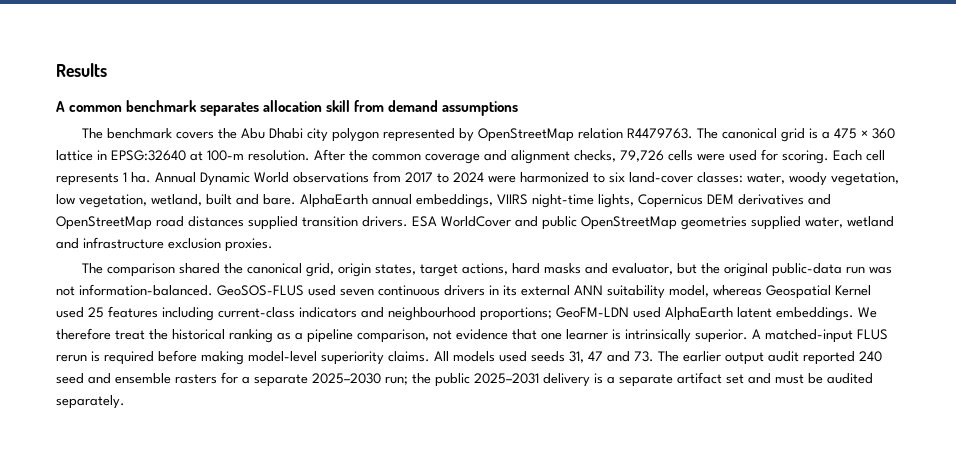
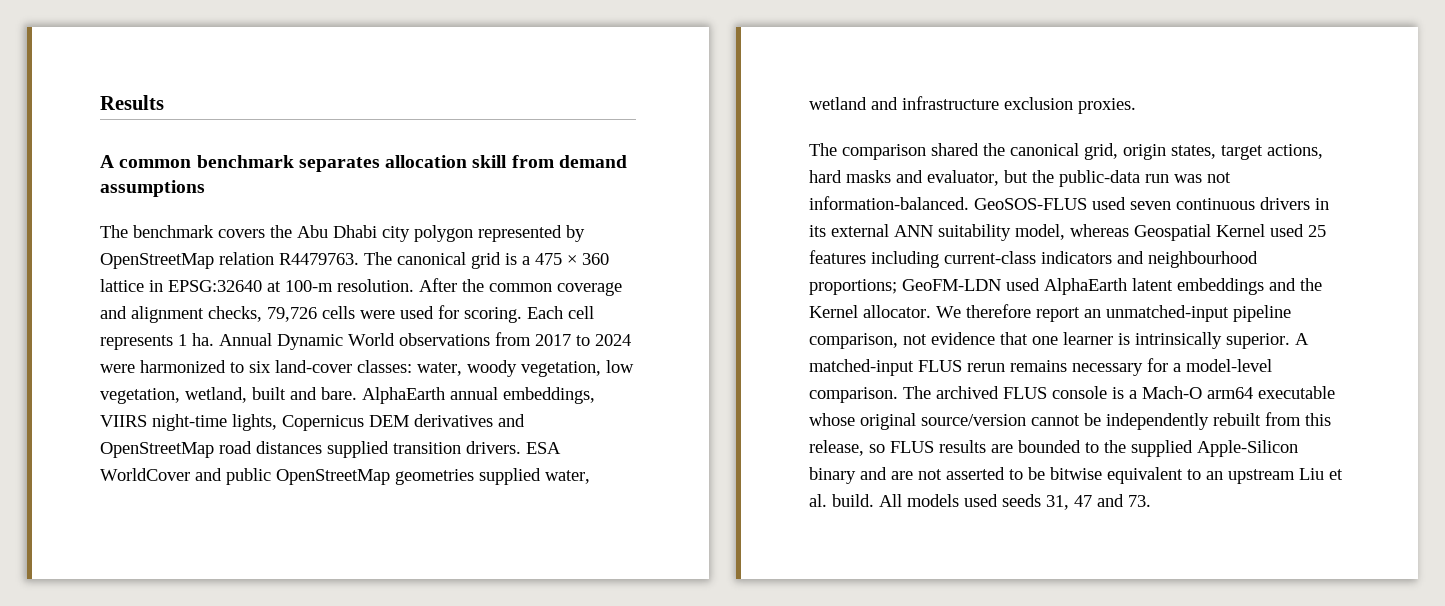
- The comparison shared the canonical grid, origin states, target actions, hard masks and evaluator, but the original public-data run was not information-balanced.
+ The comparison shared the canonical grid, origin states, target actions, hard masks and evaluator, but the public-data run was not information-balanced.
- GeoSOS-FLUS used seven continuous drivers in its external ANN suitability model, whereas Geospatial Kernel used 25 features including current-class indicators and neighbourhood proportions; GeoFM-LDN used AlphaEarth latent embeddings. We therefore treat the historical ranking as a pipeline comparison, not evidence that one learner is intrinsically superior.
+ GeoSOS-FLUS used seven continuous drivers in its external ANN suitability model, whereas Geospatial Kernel used 25 features including current-class indicators and neighbourhood proportions; GeoFM-LDN used AlphaEarth latent embeddings and the Kernel allocator. We therefore report an unmatched-input pipeline comparison, not evidence that one learner is intrinsically superior.
- A matched-input FLUS rerun is required before making model-level superiority claims.
+ A matched-input FLUS rerun remains necessary for a model-level comparison. The archived FLUS console is a Mach-O arm64 executable whose original source/version cannot be independently rebuilt from this release, so FLUS results are bounded to the supplied Apple-Silicon binary and are not asserted to be bitwise equivalent to an upstream Liu et al. build.
- All models used seeds 31, 47 and 73. The earlier output audit reported 240 seed and ensemble rasters for a separate 2025–2030 run; the public 2025–2031 delivery is a separate artifact set and must be audited separately.
+ All models used seeds 31, 47 and 73.

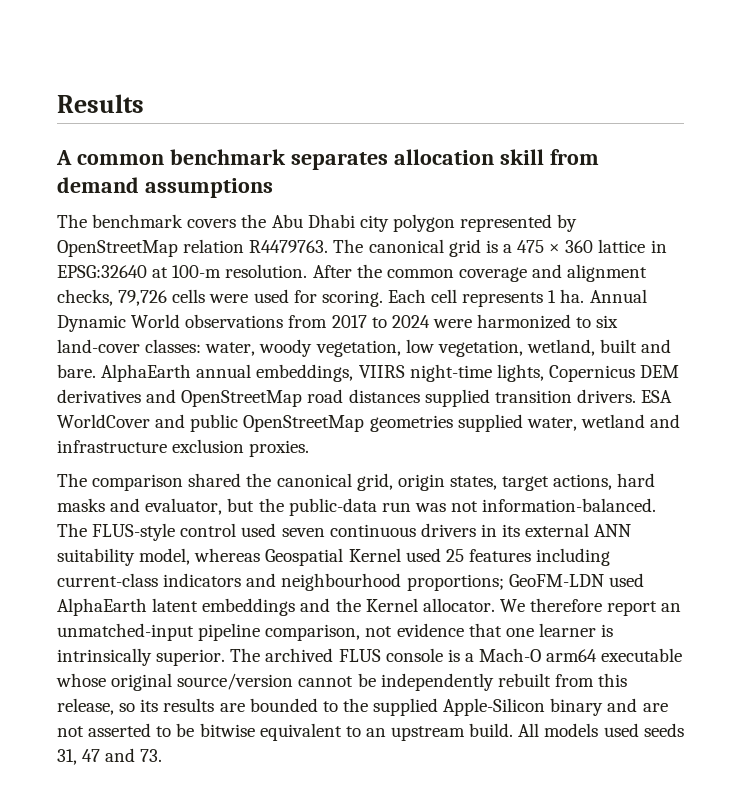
- GeoSOS-FLUS used seven continuous drivers in its external ANN suitability model, whereas Geospatial Kernel used 25 features including current-class indicators and neighbourhood proportions; GeoFM-LDN used AlphaEarth latent embeddings and the Kernel allocator.
+ The FLUS-style control used seven continuous drivers in its external ANN suitability model, whereas Geospatial Kernel used 25 features including current-class indicators and neighbourhood proportions; GeoFM-LDN used AlphaEarth latent embeddings and the Kernel allocator.
- A matched-input FLUS rerun remains necessary for a model-level comparison.
- The archived FLUS console is a Mach-O arm64 executable whose original source/version cannot be independently rebuilt from this release, so FLUS results are bounded to the supplied Apple-Silicon binary and are not asserted to be bitwise equivalent to an upstream Liu et al. build.
+ The archived FLUS console is a Mach-O arm64 executable whose original source/version cannot be independently rebuilt from this release, so its results are bounded to the supplied Apple-Silicon binary and are not asserted to be bitwise equivalent to an upstream build.

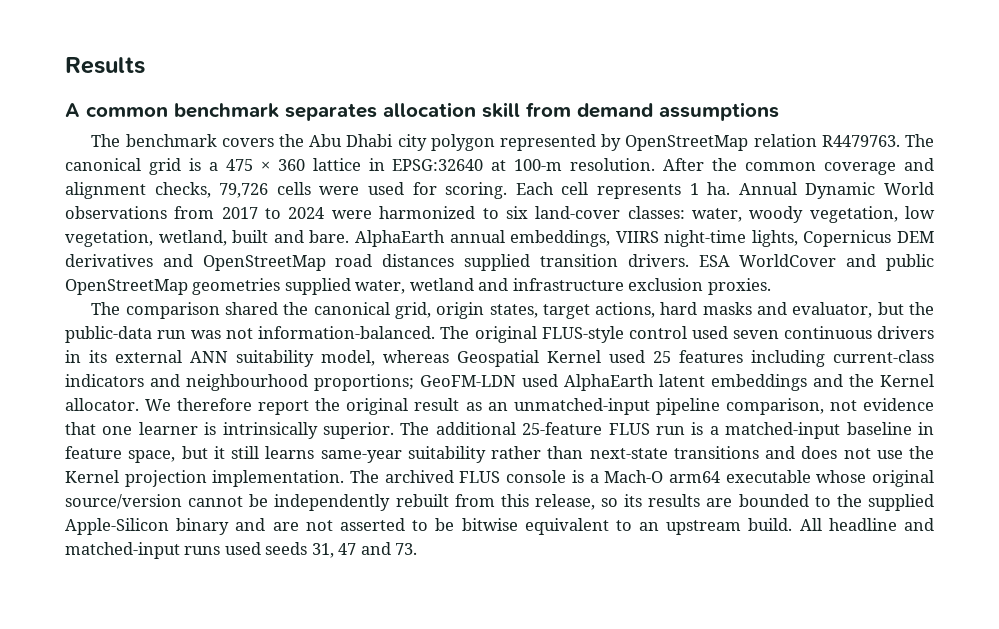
- The FLUS-style control used seven continuous drivers in its external ANN suitability model, whereas Geospatial Kernel used 25 features including current-class indicators and neighbourhood proportions; GeoFM-LDN used AlphaEarth latent embeddings and the Kernel allocator.
+ The original FLUS-style control used seven continuous drivers in its external ANN suitability model, whereas Geospatial Kernel used 25 features including current-class indicators and neighbourhood proportions; GeoFM-LDN used AlphaEarth latent embeddings and the Kernel allocator.
- We therefore report an unmatched-input pipeline comparison, not evidence that one learner is intrinsically superior.
+ We therefore report the original result as an unmatched-input pipeline comparison, not evidence that one learner is intrinsically superior.
- The archived FLUS console is a Mach-O arm64 executable whose original source/version cannot be independently rebuilt from this release, so its results are bounded to the supplied Apple-Silicon binary and are not asserted to be bitwise equivalent to an upstream build.
+ The additional 25-feature FLUS run is a matched-input baseline in feature space, but it still learns same-year suitability rather than next-state transitions and does not use the Kernel projection implementation. The archived FLUS console is a Mach-O arm64 executable whose original source/version cannot be independently rebuilt from this release, so its results are bounded to the supplied Apple-Silicon binary and are not asserted to be bitwise equivalent to an upstream build.
- All models used seeds 31, 47 and 73.
+ All headline and matched-input runs used seeds 31, 47 and 73.

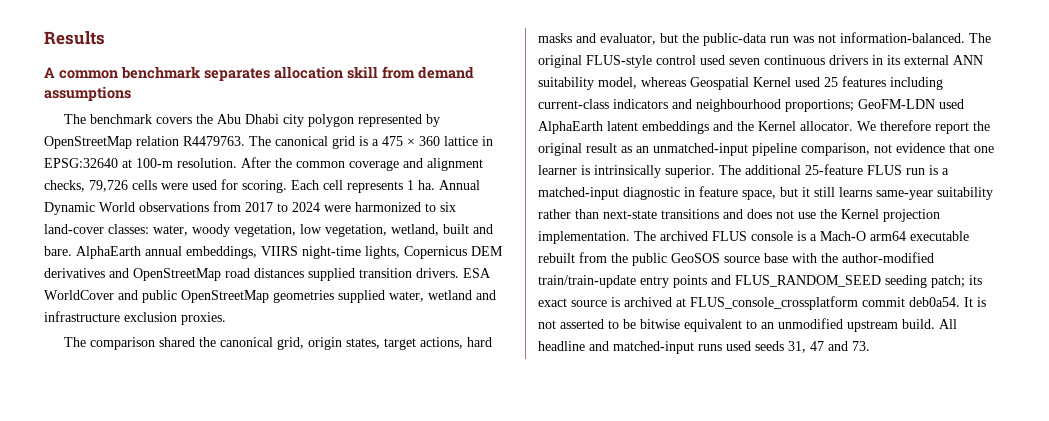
- The additional 25-feature FLUS run is a matched-input baseline in feature space, but it still learns same-year suitability rather than next-state transitions and does not use the Kernel projection implementation.
+ The additional 25-feature FLUS run is a matched-input diagnostic in feature space, but it still learns same-year suitability rather than next-state transitions and does not use the Kernel projection implementation.
- The archived FLUS console is a Mach-O arm64 executable whose original source/version cannot be independently rebuilt from this release, so its results are bounded to the supplied Apple-Silicon binary and are not asserted to be bitwise equivalent to an upstream build.
+ The archived FLUS console is a Mach-O arm64 executable rebuilt from the public GeoSOS source base with the author-modified train/train-update entry points and FLUS_RANDOM_SEED seeding patch; its exact source is archived at FLUS_console_crossplatform commit deb0a54. It is not asserted to be bitwise equivalent to an unmodified upstream build.

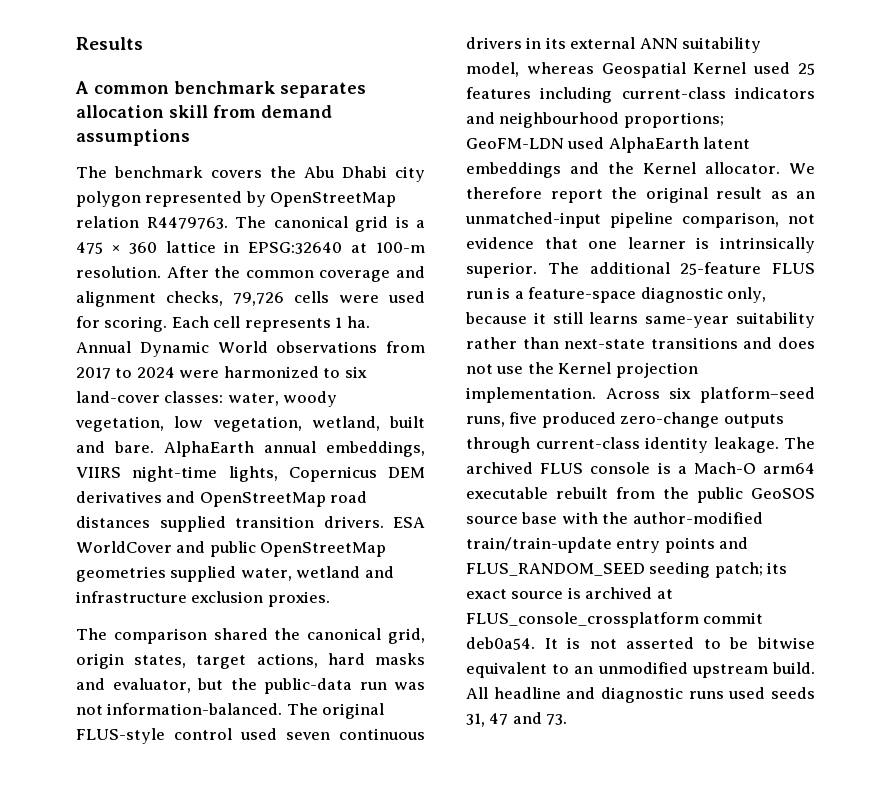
- The additional 25-feature FLUS run is a matched-input diagnostic in feature space, but it still learns same-year suitability rather than next-state transitions and does not use the Kernel projection implementation.
+ The additional 25-feature FLUS run is a feature-space diagnostic only, because it still learns same-year suitability rather than next-state transitions and does not use the Kernel projection implementation.
+ Across six platform–seed runs, five produced zero-change outputs through current-class identity leakage.
- All headline and matched-input runs used seeds 31, 47 and 73.
+ All headline and diagnostic runs used seeds 31, 47 and 73.

